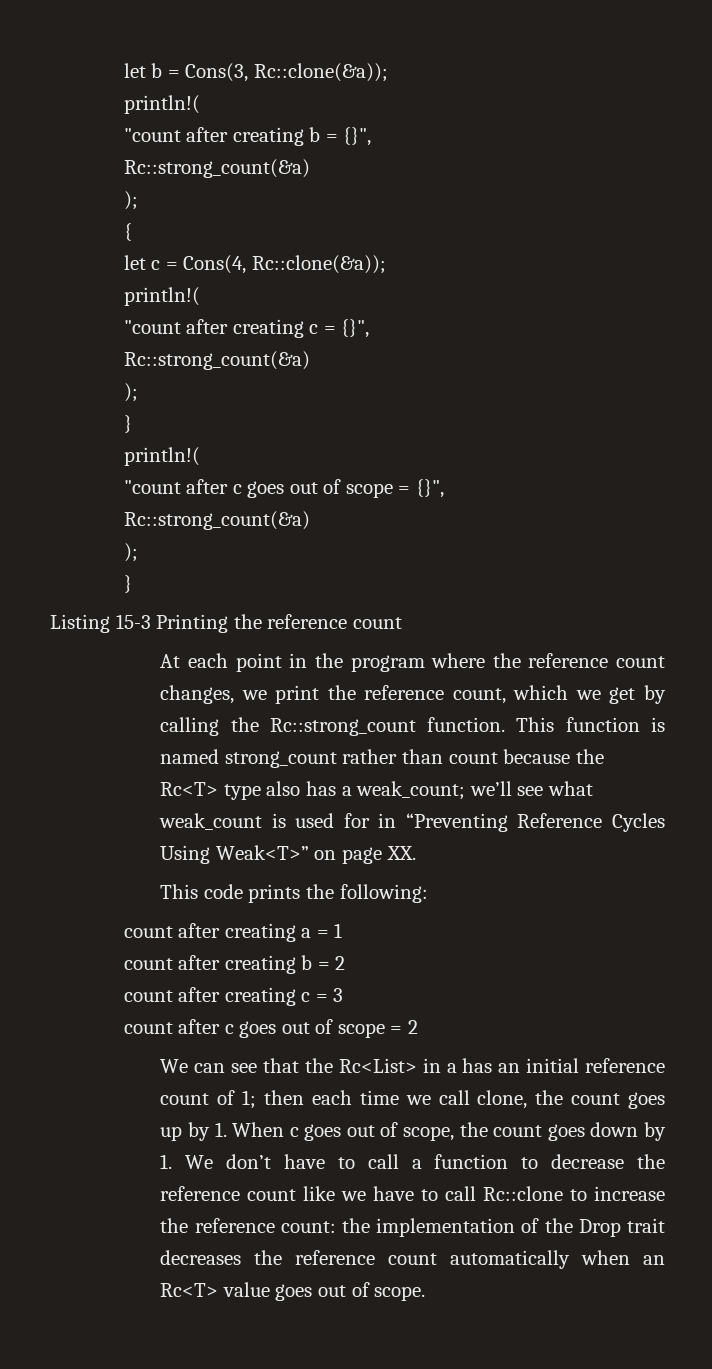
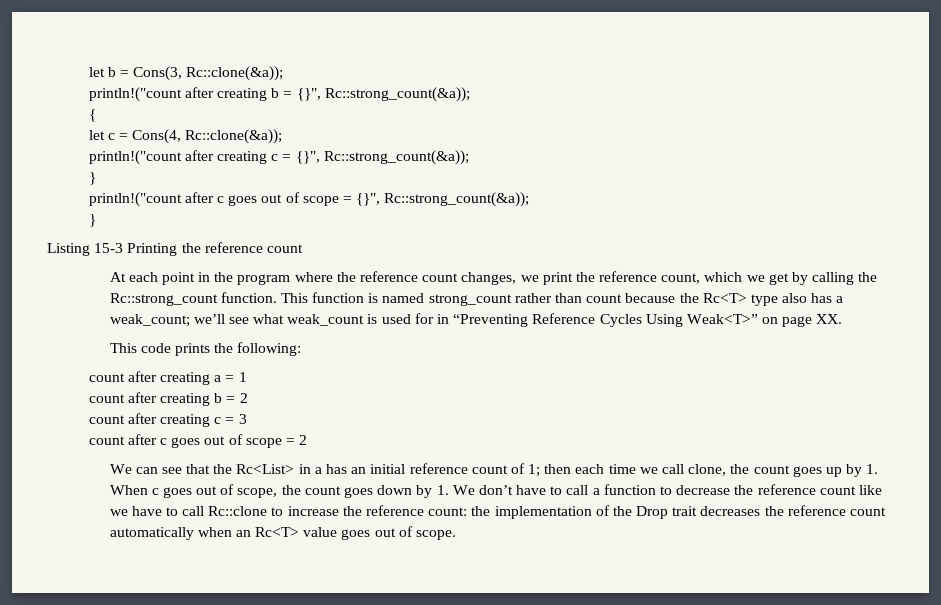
  let b = Cons(3, Rc::clone(&a));
- println!(
- "count after creating b = {}",
- Rc::strong_count(&a)
- );
+ println!("count after creating b = {}", Rc::strong_count(&a));
  let c = Cons(4, Rc::clone(&a));
- println!(
- "count after creating c = {}",
- Rc::strong_count(&a)
- );
+ println!("count after creating c = {}", Rc::strong_count(&a));
  }
- println!(
- "count after c goes out of scope = {}",
- Rc::strong_count(&a)
- );
+ println!("count after c goes out of scope = {}", Rc::strong_count(&a));

